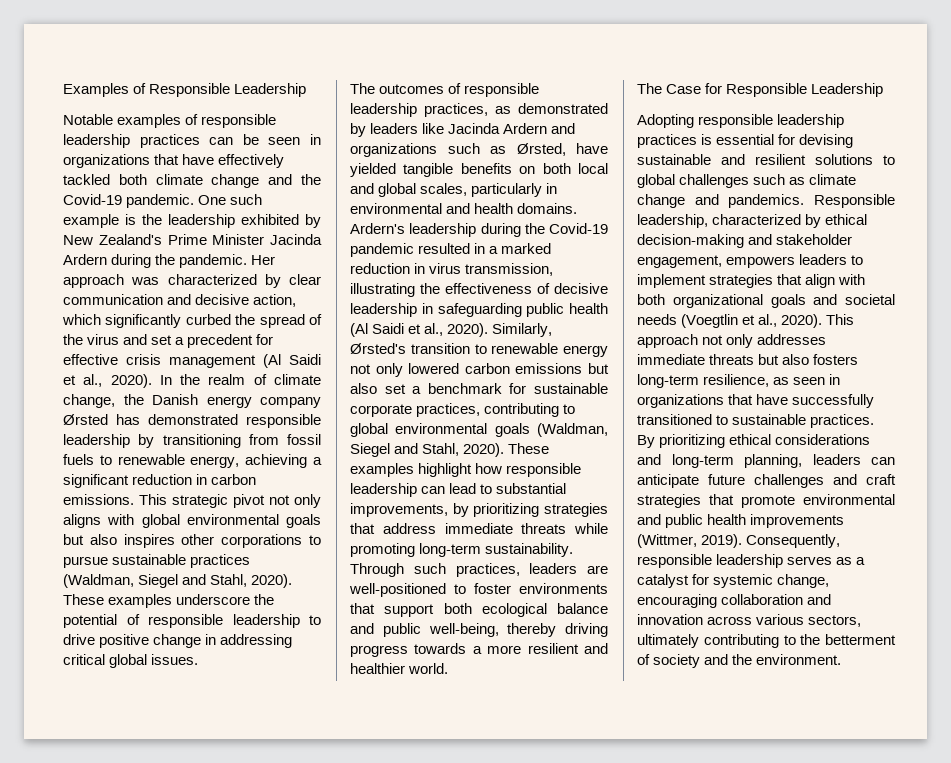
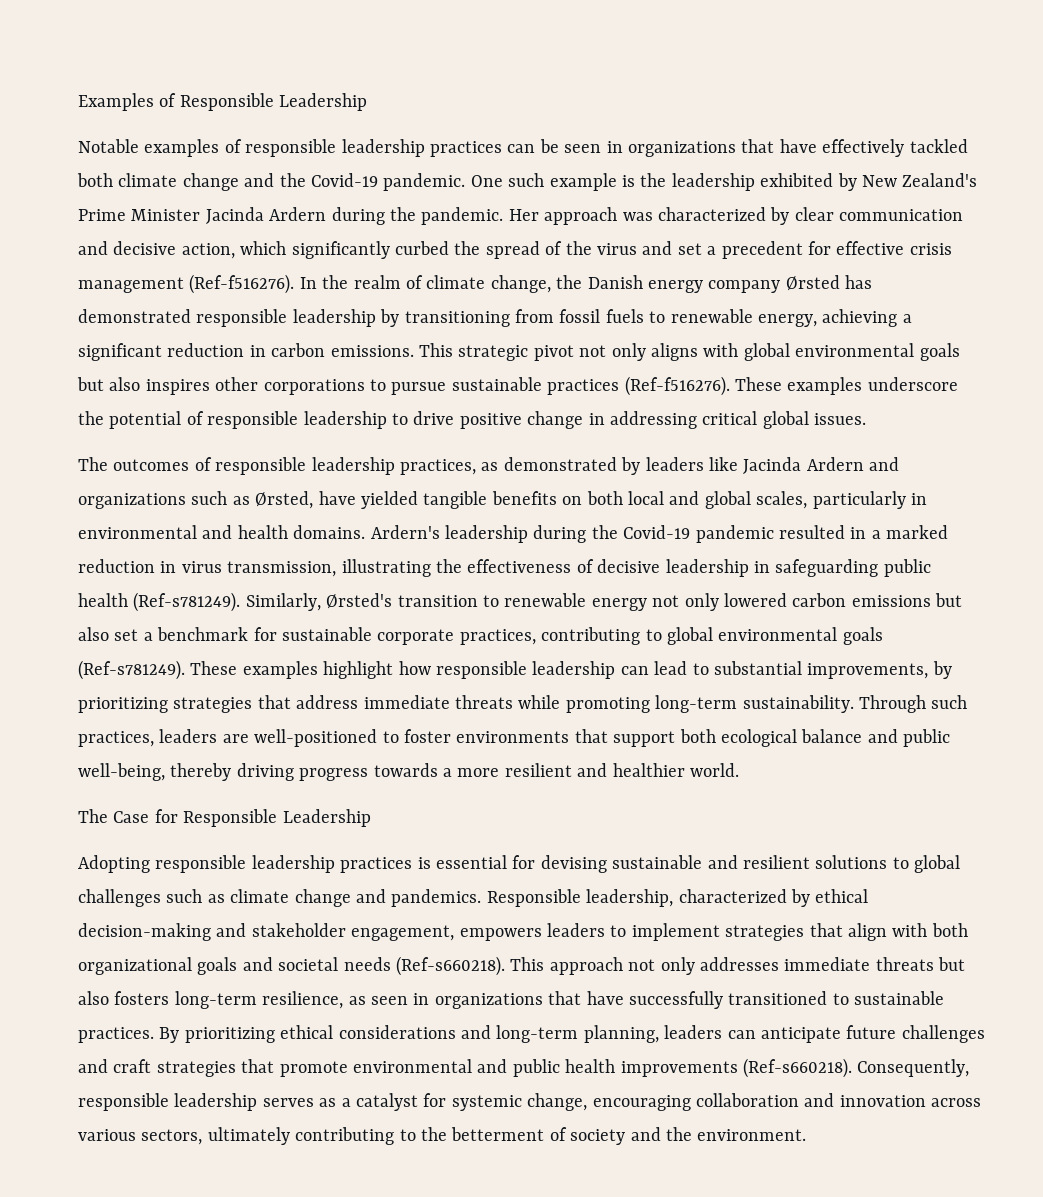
- Her approach was characterized by clear communication and decisive action, which significantly curbed the spread of the virus and set a precedent for effective crisis management (Al Saidi et al., 2020).
+ Her approach was characterized by clear communication and decisive action, which significantly curbed the spread of the virus and set a precedent for effective crisis management (Ref-f516276).
- This strategic pivot not only aligns with global environmental goals but also inspires other corporations to pursue sustainable practices (Waldman, Siegel and Stahl, 2020).
+ This strategic pivot not only aligns with global environmental goals but also inspires other corporations to pursue sustainable practices (Ref-f516276).
- Ardern's leadership during the Covid-19 pandemic resulted in a marked reduction in virus transmission, illustrating the effectiveness of decisive leadership in safeguarding public health (Al Saidi et al., 2020).
+ Ardern's leadership during the Covid-19 pandemic resulted in a marked reduction in virus transmission, illustrating the effectiveness of decisive leadership in safeguarding public health (Ref-s781249).
- Similarly, Ørsted's transition to renewable energy not only lowered carbon emissions but also set a benchmark for sustainable corporate practices, contributing to global environmental goals (Waldman, Siegel and Stahl, 2020).
+ Similarly, Ørsted's transition to renewable energy not only lowered carbon emissions but also set a benchmark for sustainable corporate practices, contributing to global environmental goals (Ref-s781249).
- Responsible leadership, characterized by ethical decision-making and stakeholder engagement, empowers leaders to implement strategies that align with both organizational goals and societal needs (Voegtlin et al., 2020).
+ Responsible leadership, characterized by ethical decision-making and stakeholder engagement, empowers leaders to implement strategies that align with both organizational goals and societal needs (Ref-s660218).
- By prioritizing ethical considerations and long-term planning, leaders can anticipate future challenges and craft strategies that promote environmental and public health improvements (Wittmer, 2019).
+ By prioritizing ethical considerations and long-term planning, leaders can anticipate future challenges and craft strategies that promote environmental and public health improvements (Ref-s660218).

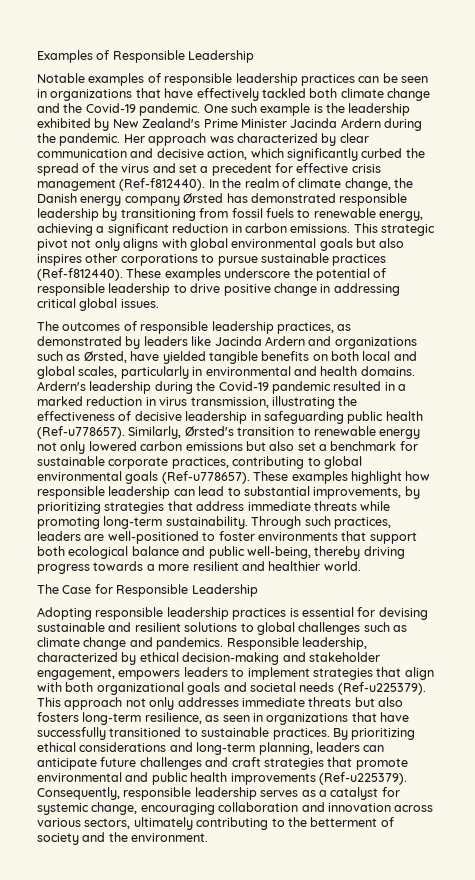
- Her approach was characterized by clear communication and decisive action, which significantly curbed the spread of the virus and set a precedent for effective crisis management (Ref-f516276).
+ Her approach was characterized by clear communication and decisive action, which significantly curbed the spread of the virus and set a precedent for effective crisis management (Ref-f812440).
- This strategic pivot not only aligns with global environmental goals but also inspires other corporations to pursue sustainable practices (Ref-f516276).
+ This strategic pivot not only aligns with global environmental goals but also inspires other corporations to pursue sustainable practices (Ref-f812440).
- Ardern's leadership during the Covid-19 pandemic resulted in a marked reduction in virus transmission, illustrating the effectiveness of decisive leadership in safeguarding public health (Ref-s781249).
+ Ardern's leadership during the Covid-19 pandemic resulted in a marked reduction in virus transmission, illustrating the effectiveness of decisive leadership in safeguarding public health (Ref-u778657).
- Similarly, Ørsted's transition to renewable energy not only lowered carbon emissions but also set a benchmark for sustainable corporate practices, contributing to global environmental goals (Ref-s781249).
+ Similarly, Ørsted's transition to renewable energy not only lowered carbon emissions but also set a benchmark for sustainable corporate practices, contributing to global environmental goals (Ref-u778657).
- Responsible leadership, characterized by ethical decision-making and stakeholder engagement, empowers leaders to implement strategies that align with both organizational goals and societal needs (Ref-s660218).
+ Responsible leadership, characterized by ethical decision-making and stakeholder engagement, empowers leaders to implement strategies that align with both organizational goals and societal needs (Ref-u225379).
- By prioritizing ethical considerations and long-term planning, leaders can anticipate future challenges and craft strategies that promote environmental and public health improvements (Ref-s660218).
+ By prioritizing ethical considerations and long-term planning, leaders can anticipate future challenges and craft strategies that promote environmental and public health improvements (Ref-u225379).

